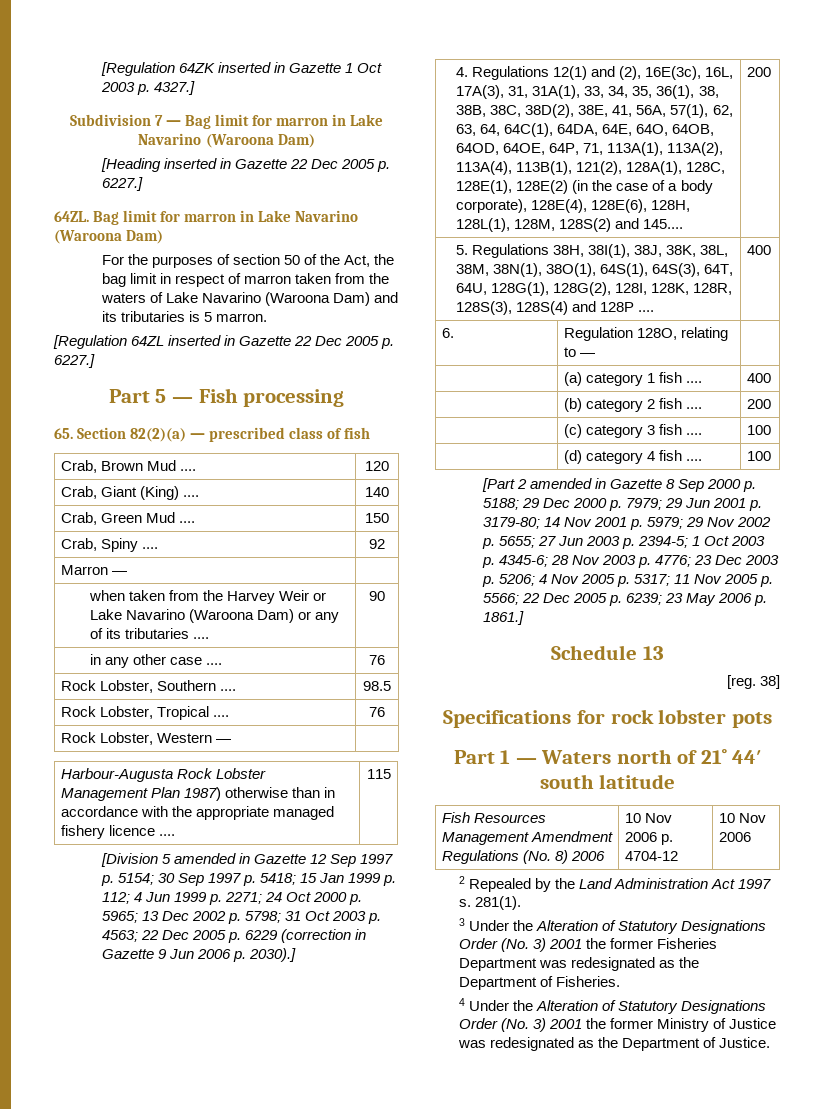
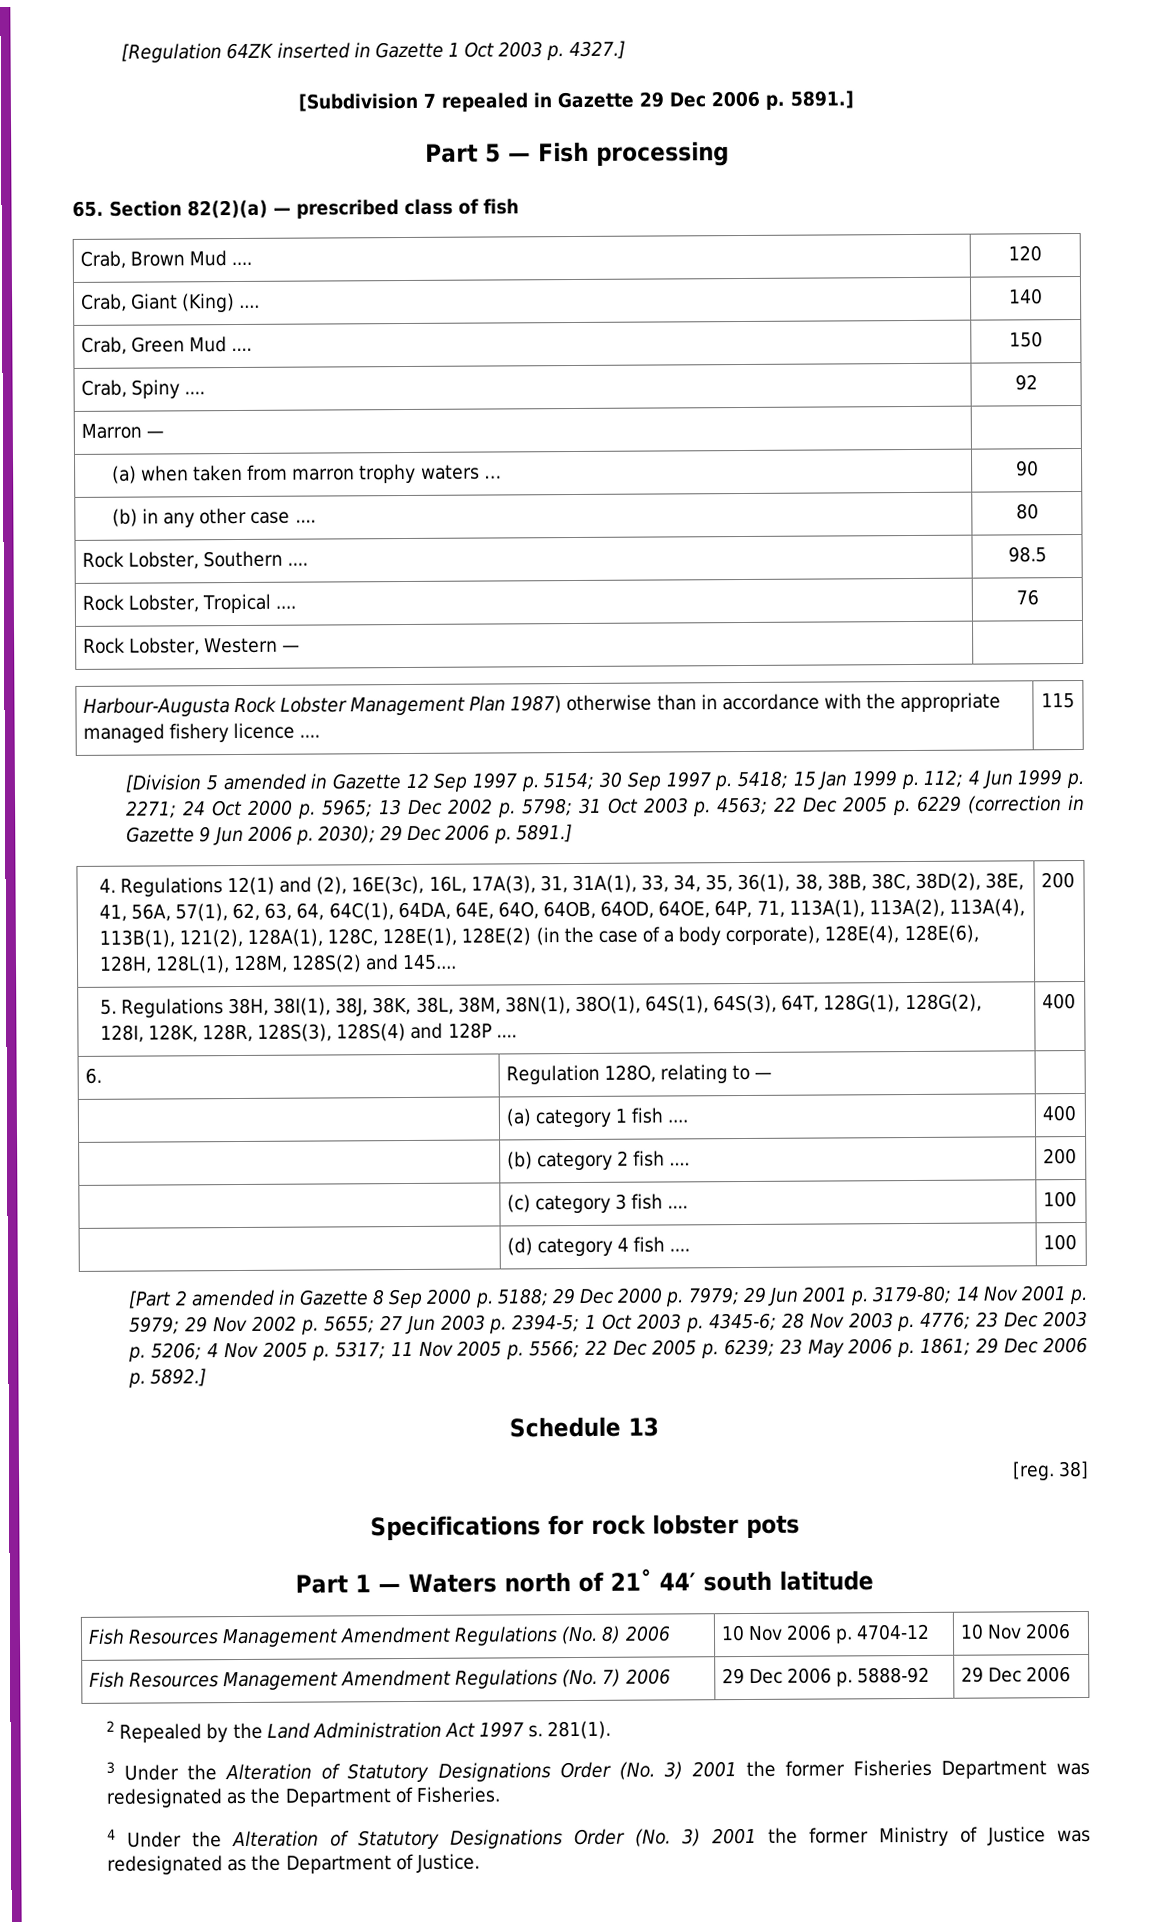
- Subdivision 7 — Bag limit for marron in Lake Navarino (Waroona Dam)
- [Heading inserted in Gazette 22 Dec 2005 p. 6227.]
- 64ZL. Bag limit for marron in Lake Navarino (Waroona Dam)
- For the purposes of section 50 of the Act, the bag limit in respect of marron taken from the waters of Lake Navarino (Waroona Dam) and its tributaries is 5 marron.
- [Regulation 64ZL inserted in Gazette 22 Dec 2005 p. 6227.]
+ [Subdivision 7 repealed in Gazette 29 Dec 2006 p. 5891.]
- when taken from the Harvey Weir or Lake Navarino (Waroona Dam) or any of its tributaries .... | 90
+ (a) when taken from marron trophy waters … | 90
- in any other case .... | 76
+ (b) in any other case .... | 80
- [Division 5 amended in Gazette 12 Sep 1997 p. 5154; 30 Sep 1997 p. 5418; 15 Jan 1999 p. 112; 4 Jun 1999 p. 2271; 24 Oct 2000 p. 5965; 13 Dec 2002 p. 5798; 31 Oct 2003 p. 4563; 22 Dec 2005 p. 6229 (correction in Gazette 9 Jun 2006 p. 2030).]
+ [Division 5 amended in Gazette 12 Sep 1997 p. 5154; 30 Sep 1997 p. 5418; 15 Jan 1999 p. 112; 4 Jun 1999 p. 2271; 24 Oct 2000 p. 5965; 13 Dec 2002 p. 5798; 31 Oct 2003 p. 4563; 22 Dec 2005 p. 6229 (correction in Gazette 9 Jun 2006 p. 2030); 29 Dec 2006 p. 5891.]
- 5. Regulations 38H, 38I(1), 38J, 38K, 38L, 38M, 38N(1), 38O(1), 64S(1), 64S(3), 64T, 64U, 128G(1), 128G(2), 128I, 128K, 128R, 128S(3), 128S(4) and 128P .... | 400
+ 5. Regulations 38H, 38I(1), 38J, 38K, 38L, 38M, 38N(1), 38O(1), 64S(1), 64S(3), 64T, 128G(1), 128G(2), 128I, 128K, 128R, 128S(3), 128S(4) and 128P .... | 400
- 23 May 2006 p. 1861.]
+ 23 May 2006 p. 1861; 29 Dec 2006 p. 5892.]
+ Fish Resources Management Amendment Regulations (No. 7) 2006 | 29 Dec 2006 p. 5888-92 | 29 Dec 2006

